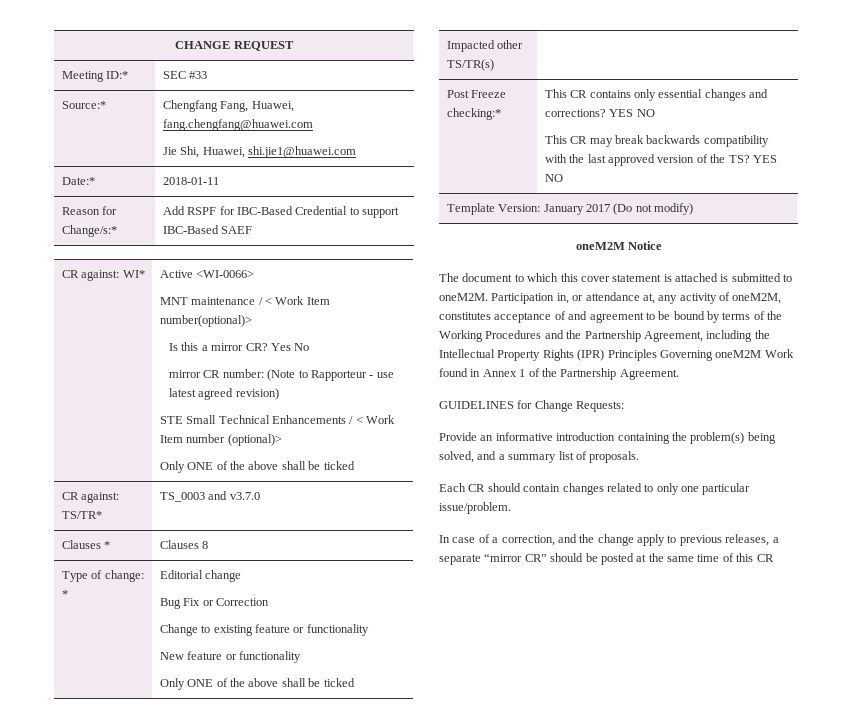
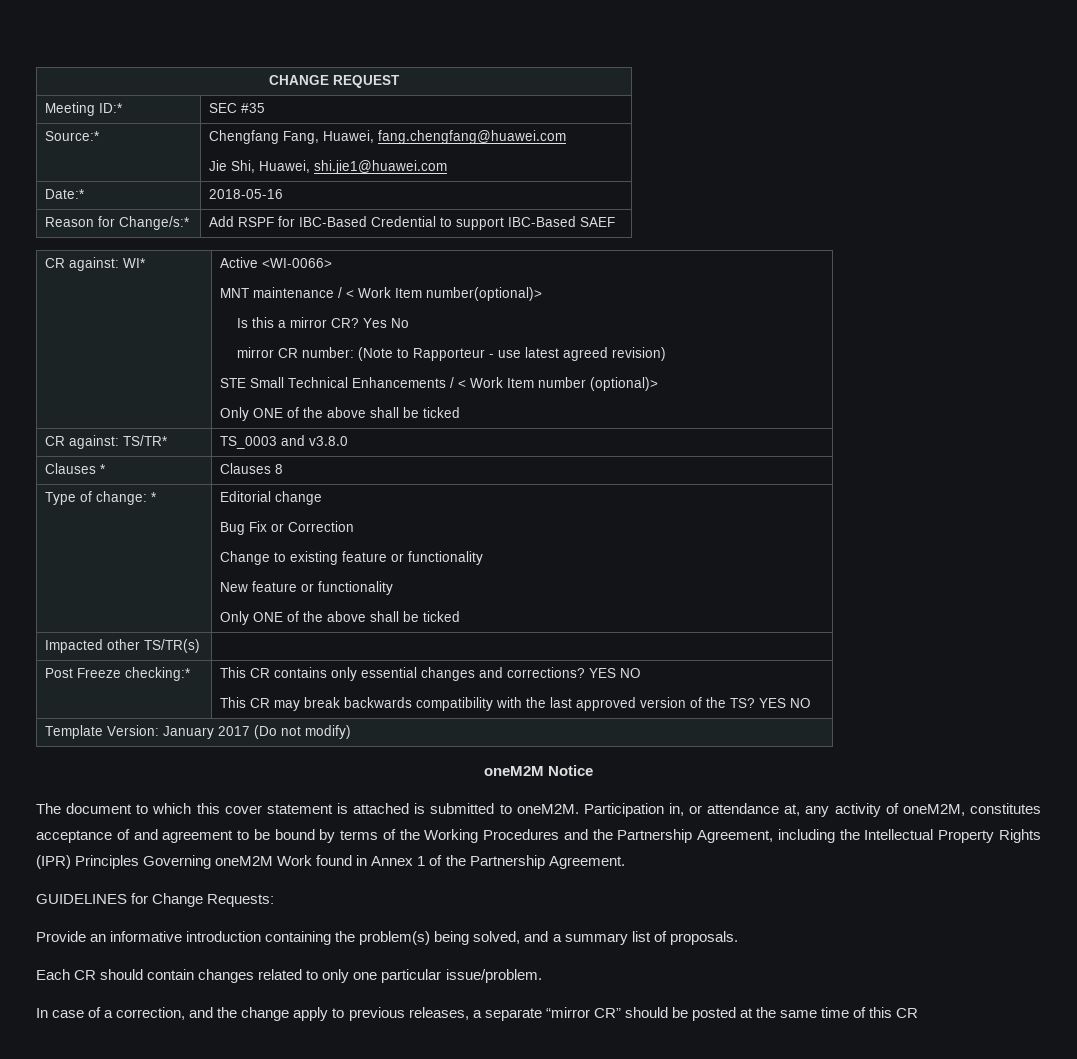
- Meeting ID:* | SEC #33
+ Meeting ID:* | SEC #35
- Date:* | 2018-01-11
+ Date:* | 2018-05-16
- CR against: TS/TR* | TS_0003 and v3.7.0
+ CR against: TS/TR* | TS_0003 and v3.8.0

